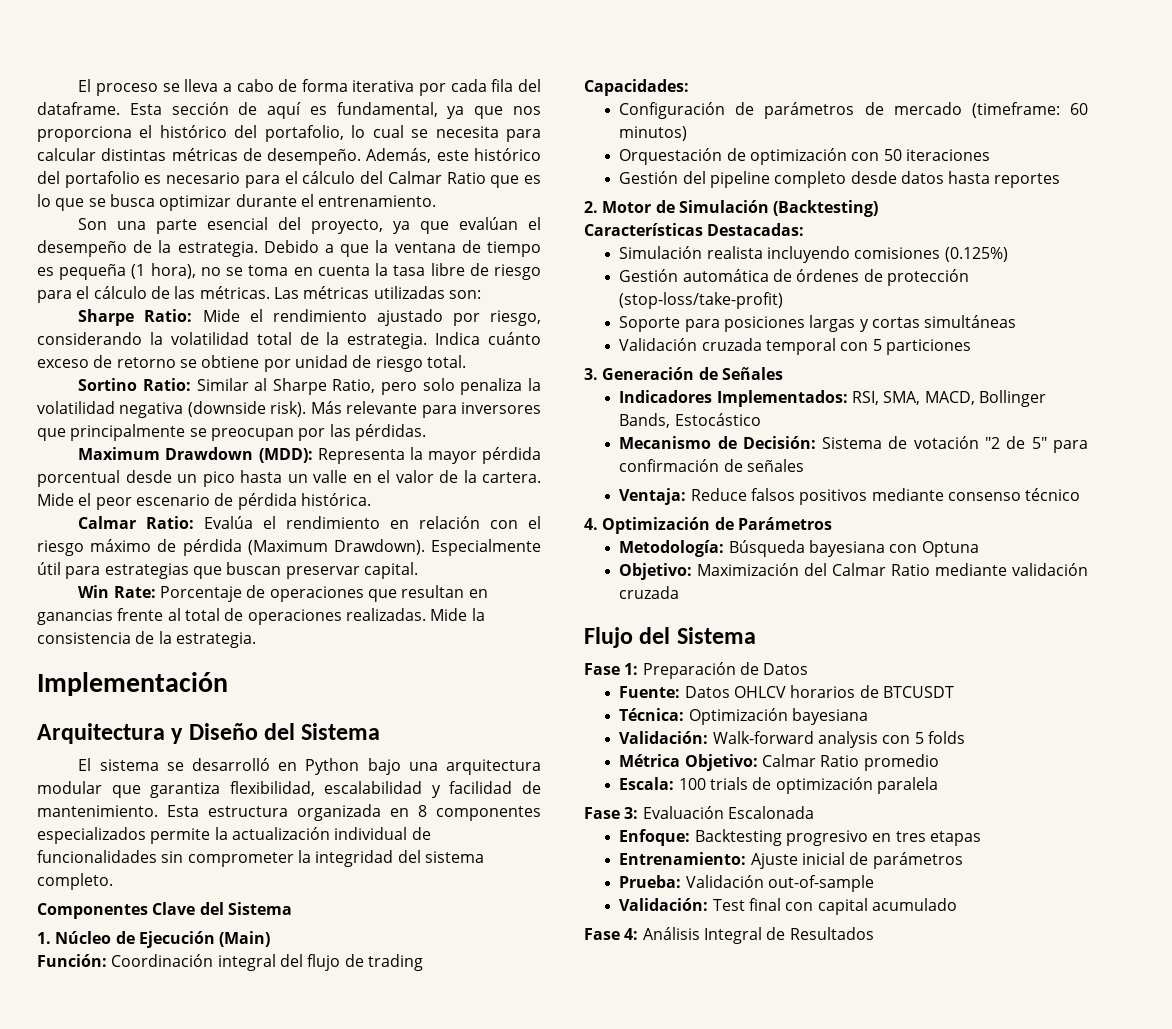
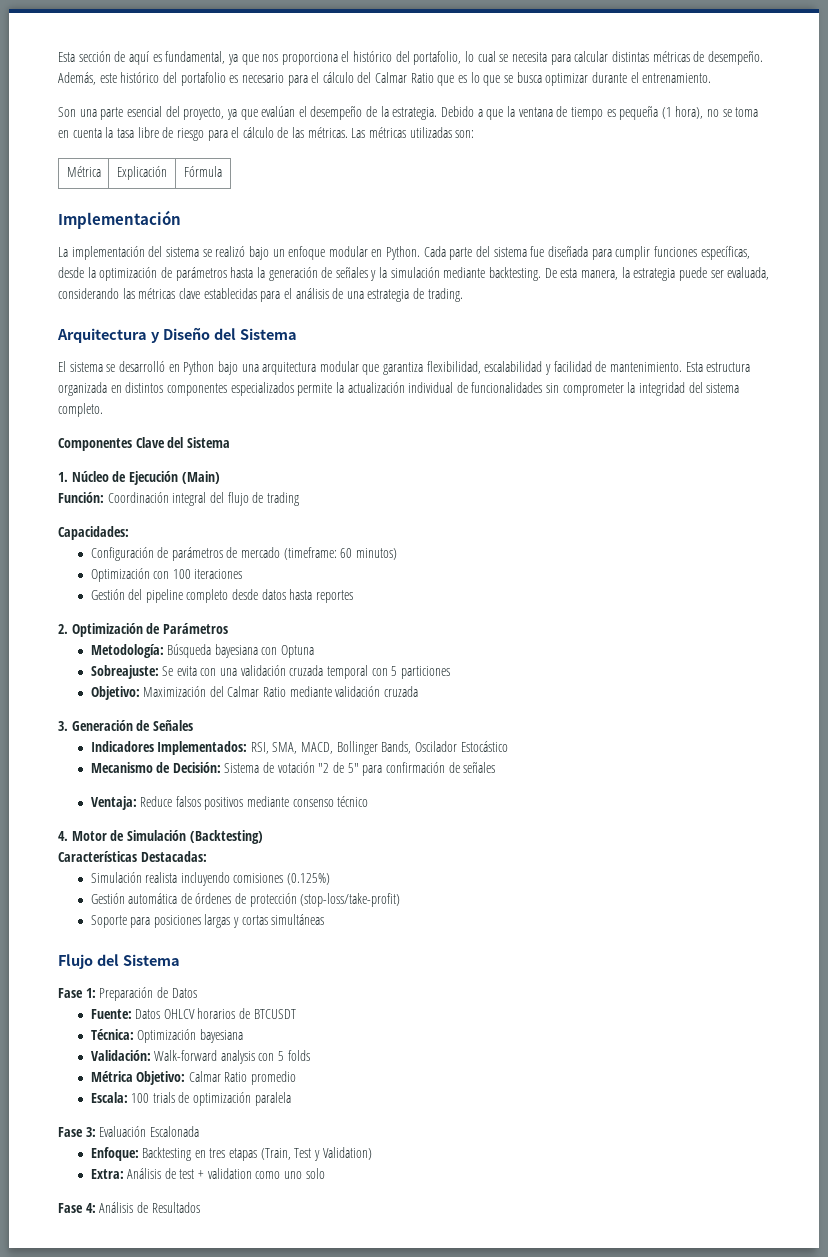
- El proceso se lleva a cabo de forma iterativa por cada fila del dataframe.
- Sharpe Ratio: Mide el rendimiento ajustado por riesgo, considerando la volatilidad total de la estrategia. Indica cuánto exceso de retorno se obtiene por unidad de riesgo total.
- Sortino Ratio: Similar al Sharpe Ratio, pero solo penaliza la volatilidad negativa (downside risk). Más relevante para inversores que principalmente se preocupan por las pérdidas.
- Maximum Drawdown (MDD): Representa la mayor pérdida porcentual desde un pico hasta un valle en el valor de la cartera. Mide el peor escenario de pérdida histórica.
- Calmar Ratio: Evalúa el rendimiento en relación con el riesgo máximo de pérdida (Maximum Drawdown). Especialmente útil para estrategias que buscan preservar capital.
- Win Rate: Porcentaje de operaciones que resultan en ganancias frente al total de operaciones realizadas. Mide la consistencia de la estrategia.
+ Métrica | Explicación | Fórmula
  Implementación
+ La implementación del sistema se realizó bajo un enfoque modular en Python. Cada parte del sistema fue diseñada para cumplir funciones específicas, desde la optimización de parámetros hasta la generación de señales y la simulación mediante backtesting. De esta manera, la estrategia puede ser evaluada, considerando las métricas clave establecidas para el análisis de una estrategia de trading.
- Esta estructura organizada en 8 componentes especializados permite la actualización individual de funcionalidades sin comprometer la integridad del sistema completo.
+ Esta estructura organizada en distintos componentes especializados permite la actualización individual de funcionalidades sin comprometer la integridad del sistema completo.
- Orquestación de optimización con 50 iteraciones
+ Optimización con 100 iteraciones
- 2. Motor de Simulación (Backtesting)
+ 2. Optimización de Parámetros
+ Metodología: Búsqueda bayesiana con Optuna
+ Sobreajuste: Se evita con una validación cruzada temporal con 5 particiones
+ Objetivo: Maximización del Calmar Ratio mediante validación cruzada
+ 3. Generación de Señales
+ Indicadores Implementados: RSI, SMA, MACD, Bollinger Bands, Oscilador Estocástico
+ Mecanismo de Decisión: Sistema de votación "2 de 5" para confirmación de señales
+ Ventaja: Reduce falsos positivos mediante consenso técnico
+ 4. Motor de Simulación (Backtesting)
- Validación cruzada temporal con 5 particiones
- 3. Generación de Señales
- Indicadores Implementados: RSI, SMA, MACD, Bollinger Bands, Estocástico
- Mecanismo de Decisión: Sistema de votación "2 de 5" para confirmación de señales
- Ventaja: Reduce falsos positivos mediante consenso técnico
- 4. Optimización de Parámetros
- Metodología: Búsqueda bayesiana con Optuna
- Objetivo: Maximización del Calmar Ratio mediante validación cruzada
- Enfoque: Backtesting progresivo en tres etapas
- Entrenamiento: Ajuste inicial de parámetros
- Prueba: Validación out-of-sample
- Validación: Test final con capital acumulado
+ Enfoque: Backtesting en tres etapas (Train, Test y Validation)
+ Extra: Análisis de test + validation como uno solo
- Fase 4: Análisis Integral de Resultados
+ Fase 4: Análisis de Resultados

